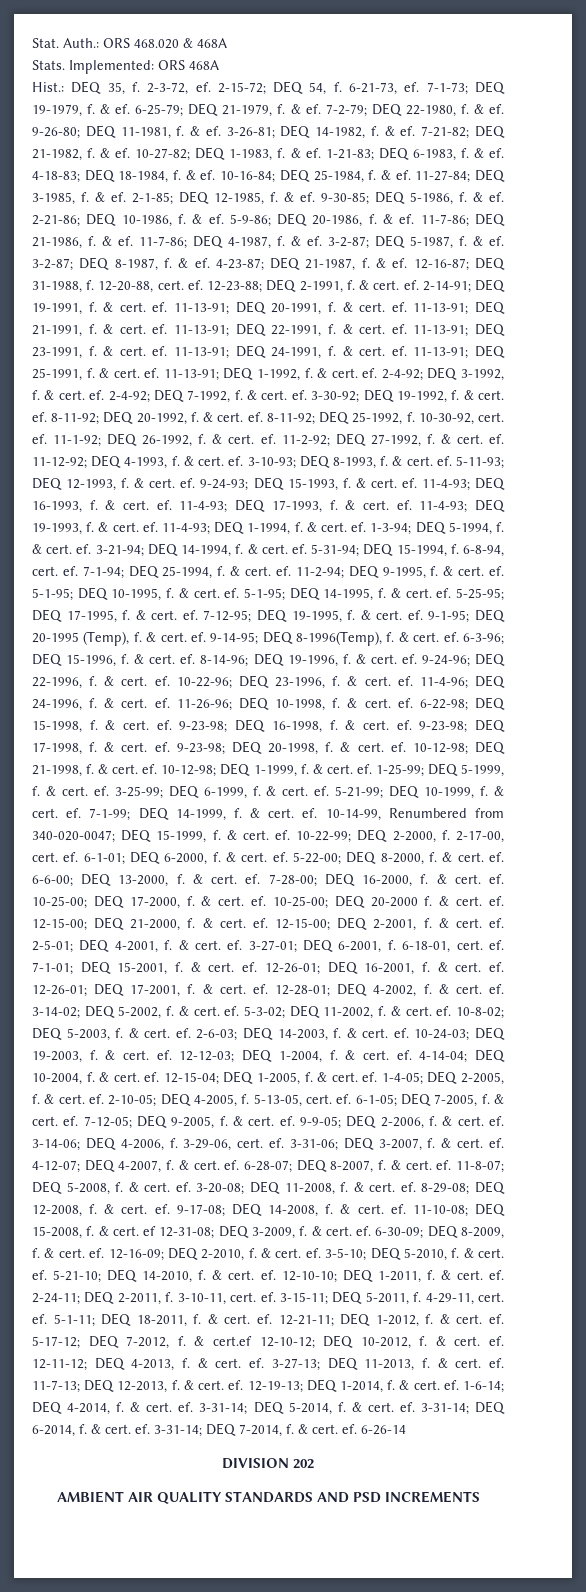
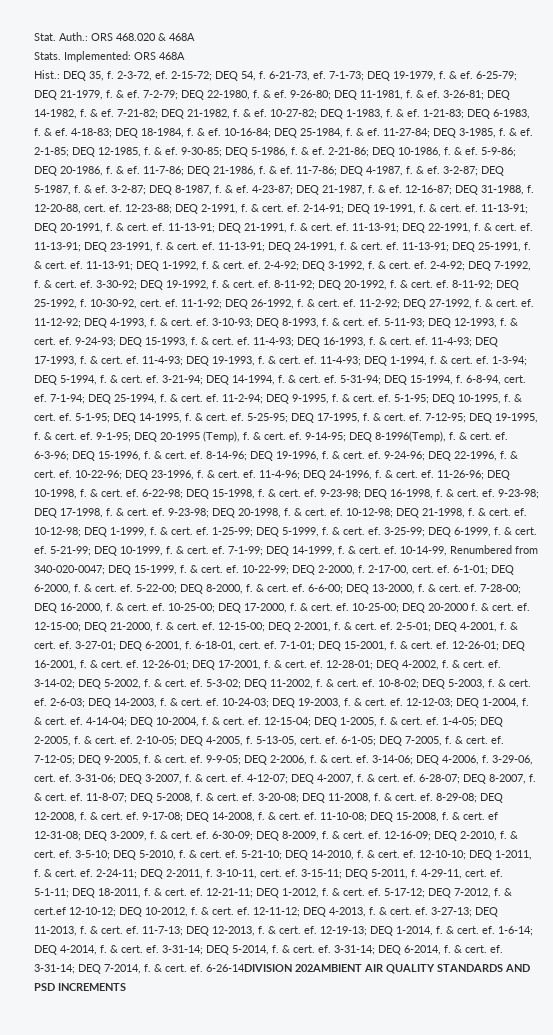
- 6-26-14
- DIVISION 202
- AMBIENT AIR QUALITY STANDARDS AND PSD INCREMENTS
+ 6-26-14DIVISION 202AMBIENT AIR QUALITY STANDARDS AND PSD INCREMENTS

